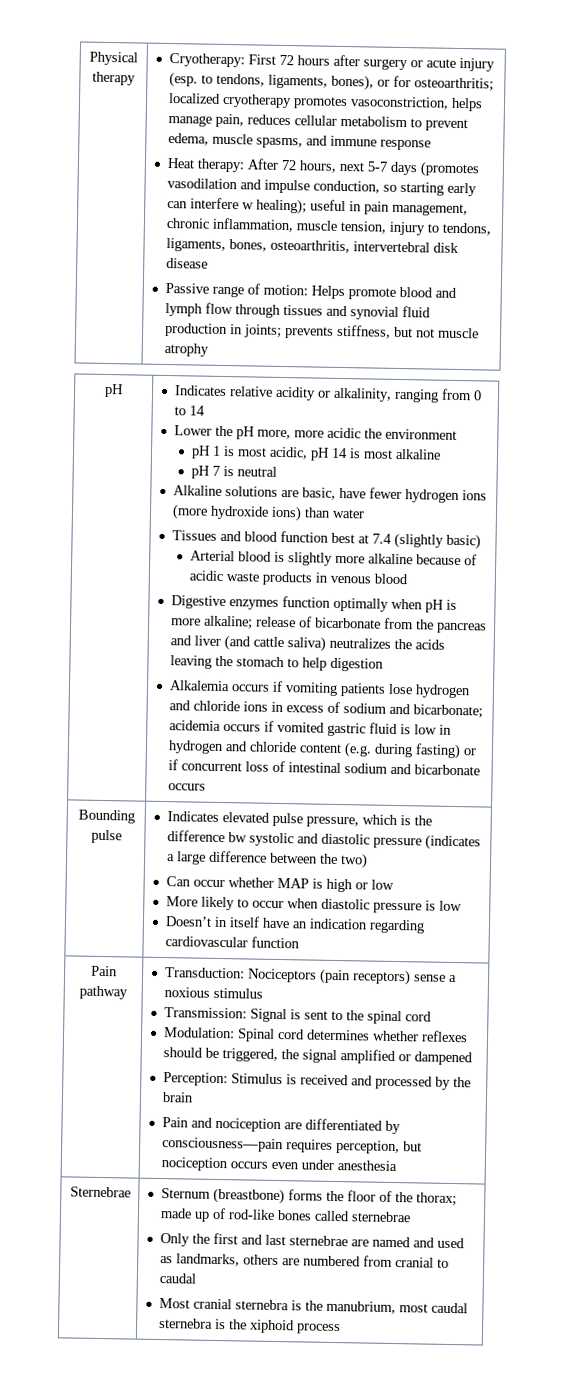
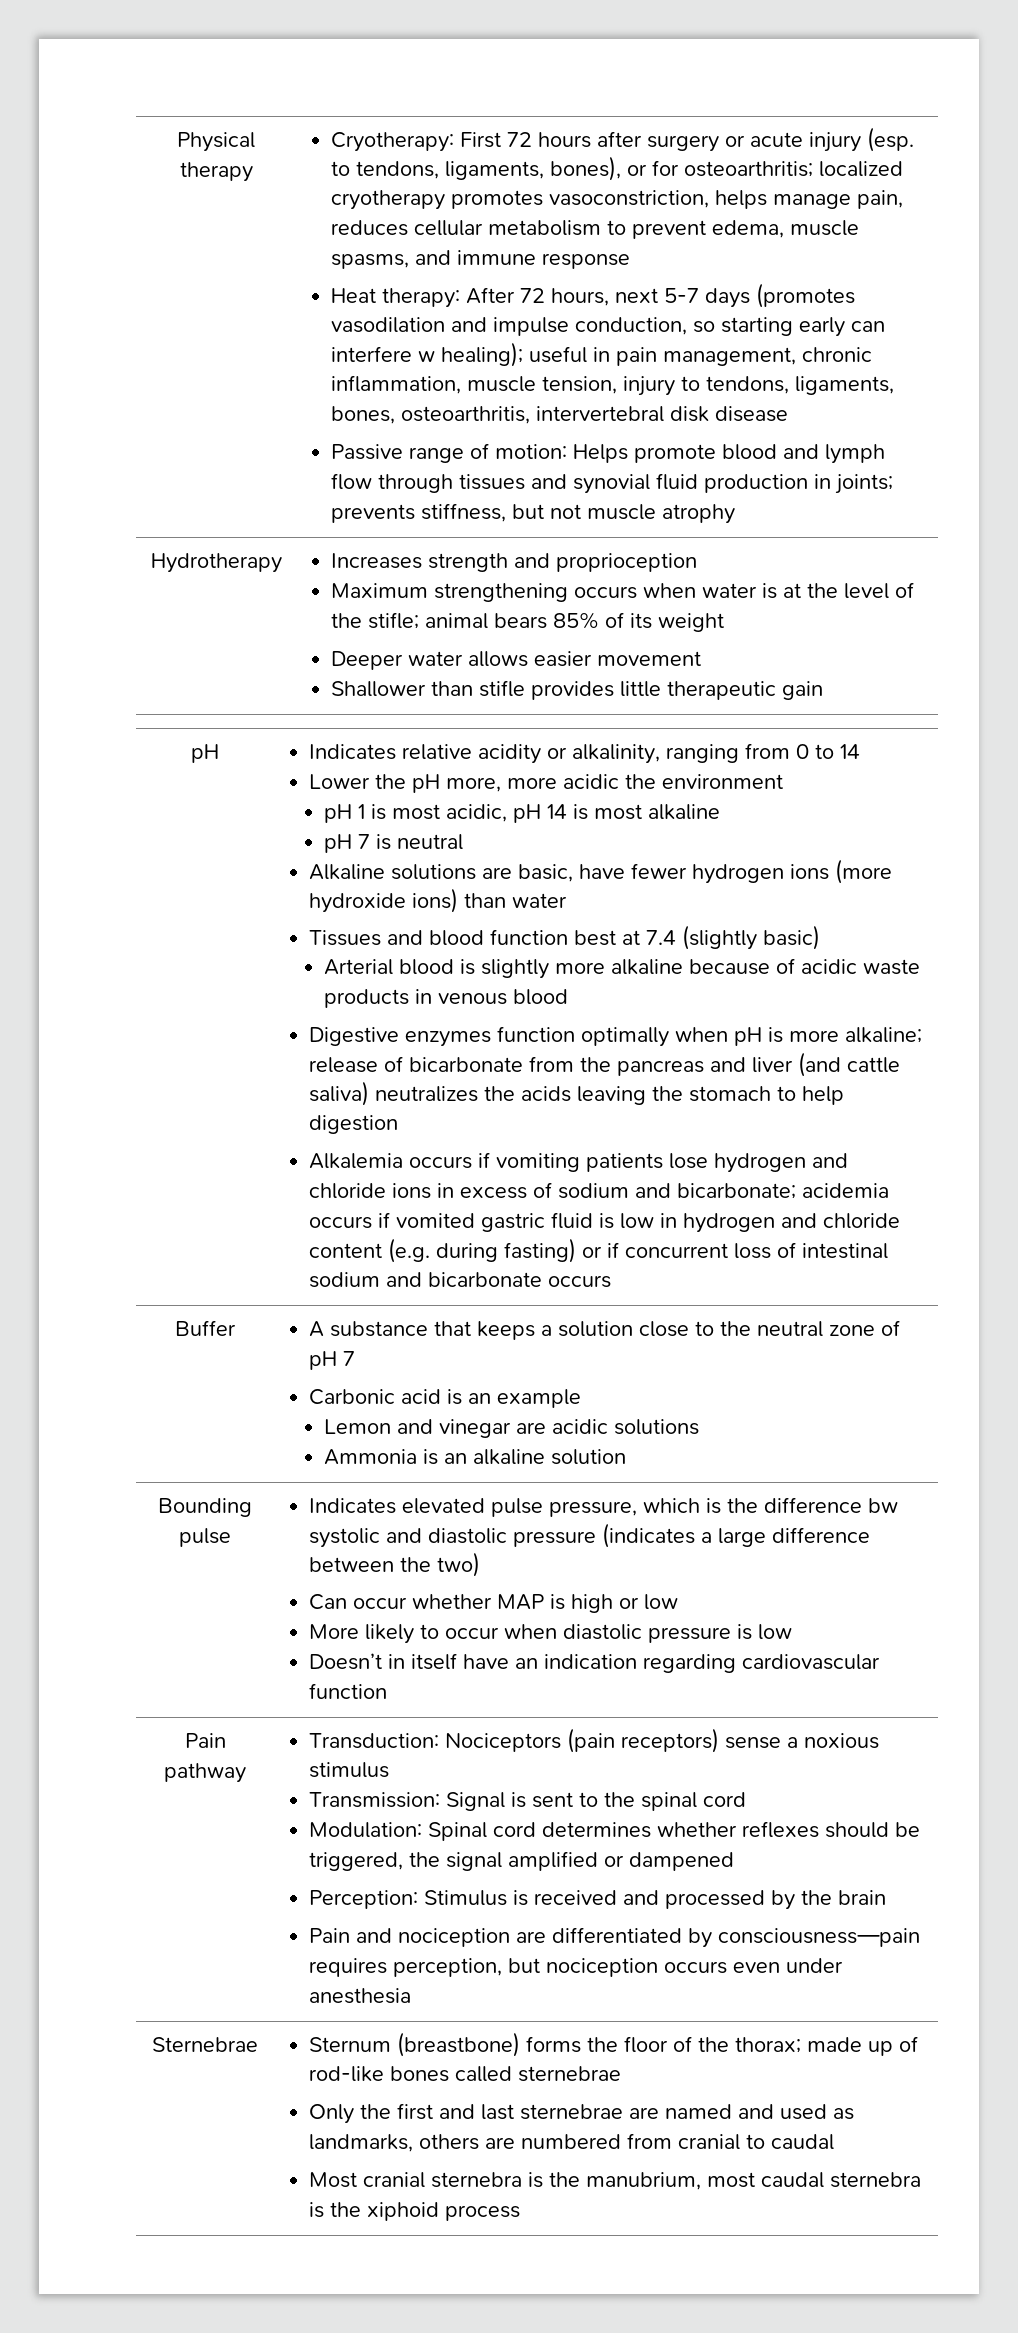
+ Hydrotherapy | Increases strength and proprioception
+ Maximum strengthening occurs when water is at the level of the stifle; animal bears 85% of its weight
+ Deeper water allows easier movement
+ Shallower than stifle provides little therapeutic gain
+ Buffer | A substance that keeps a solution close to the neutral zone of pH 7
+ Carbonic acid is an example
+ Lemon and vinegar are acidic solutions
+ Ammonia is an alkaline solution

